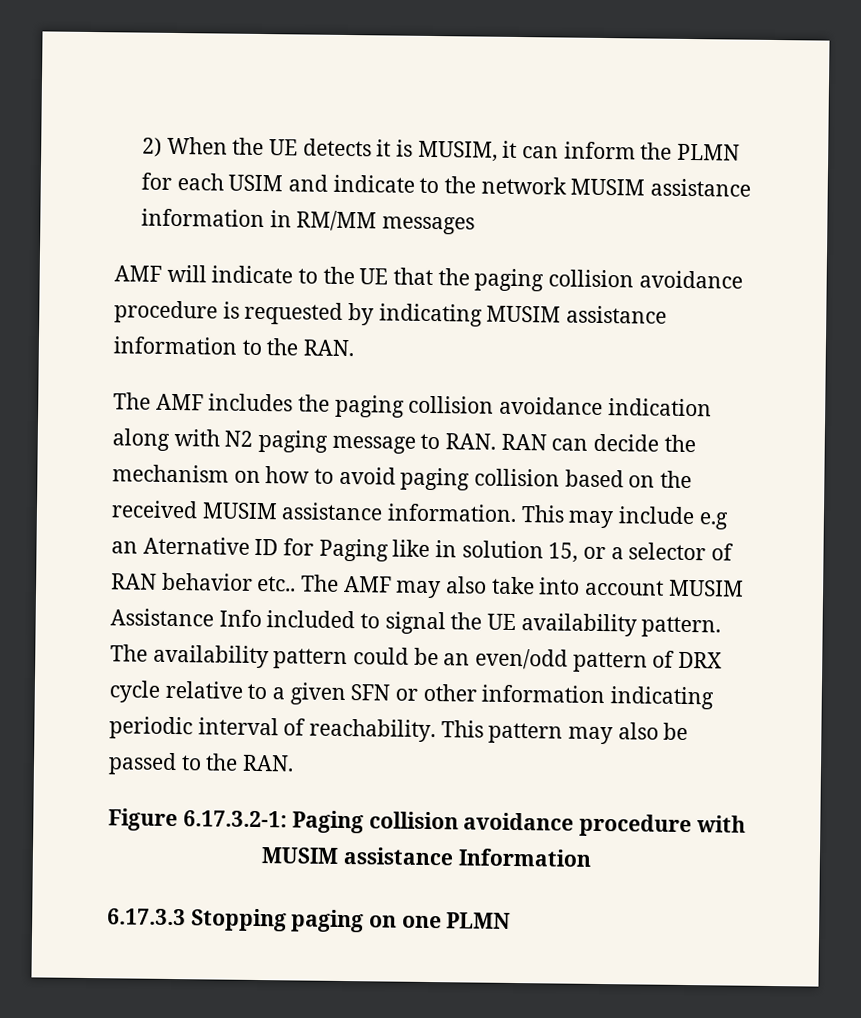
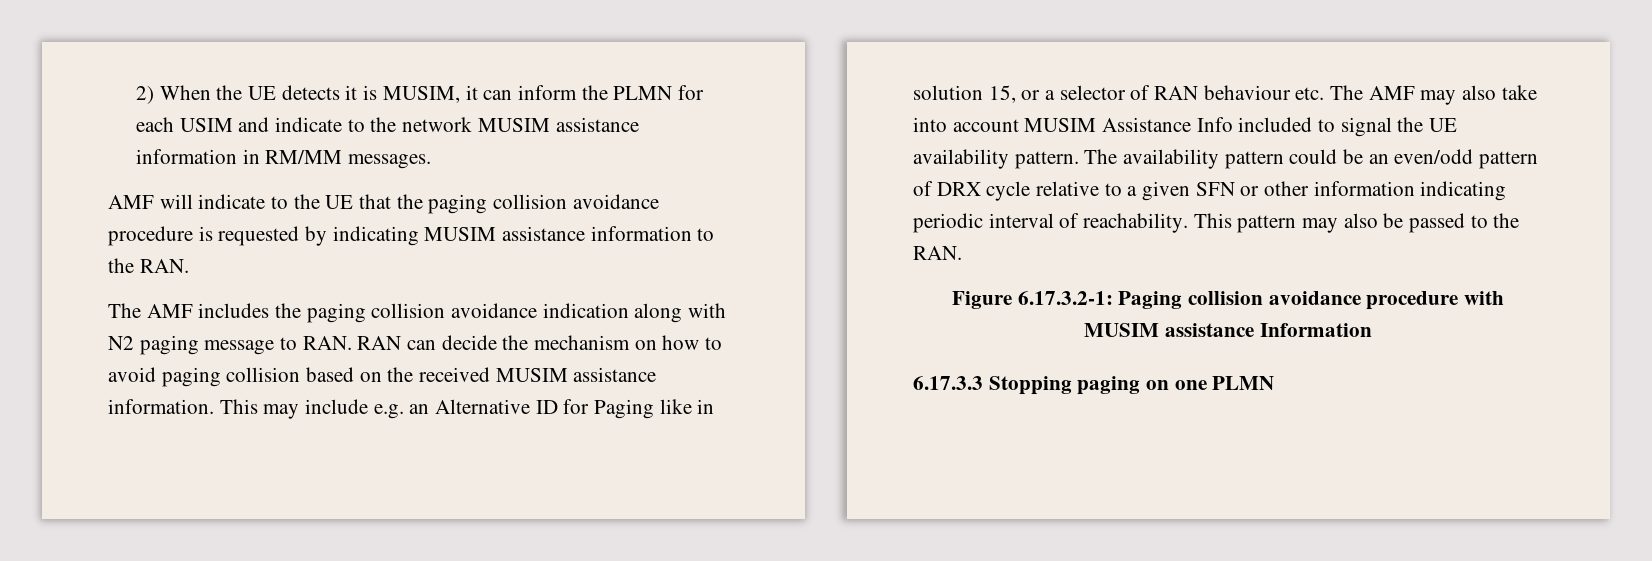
- 2) When the UE detects it is MUSIM, it can inform the PLMN for each USIM and indicate to the network MUSIM assistance information in RM/MM messages
+ 2) When the UE detects it is MUSIM, it can inform the PLMN for each USIM and indicate to the network MUSIM assistance information in RM/MM messages.
- This may include e.g an Aternative ID for Paging like in solution 15, or a selector of RAN behavior etc.. The AMF may also take into account MUSIM Assistance Info included to signal the UE availability pattern.
+ This may include e.g. an Alternative ID for Paging like in solution 15, or a selector of RAN behaviour etc. The AMF may also take into account MUSIM Assistance Info included to signal the UE availability pattern.

